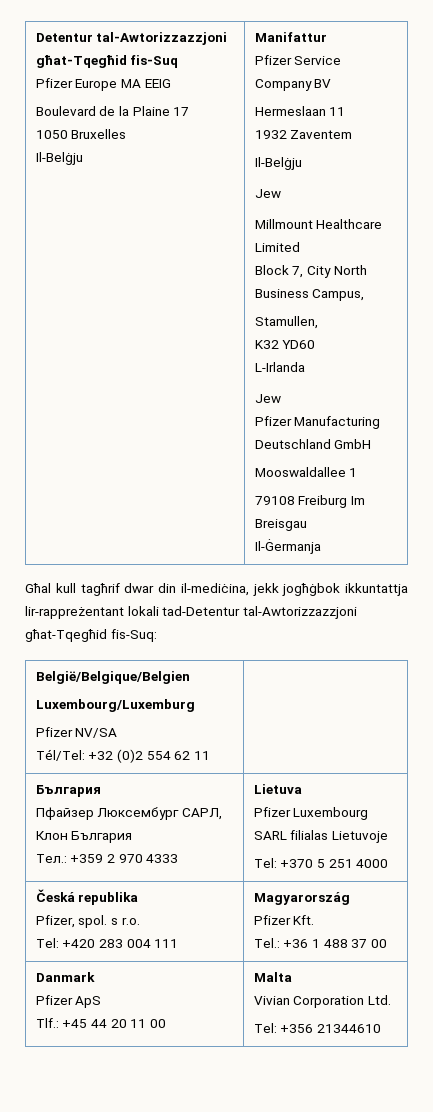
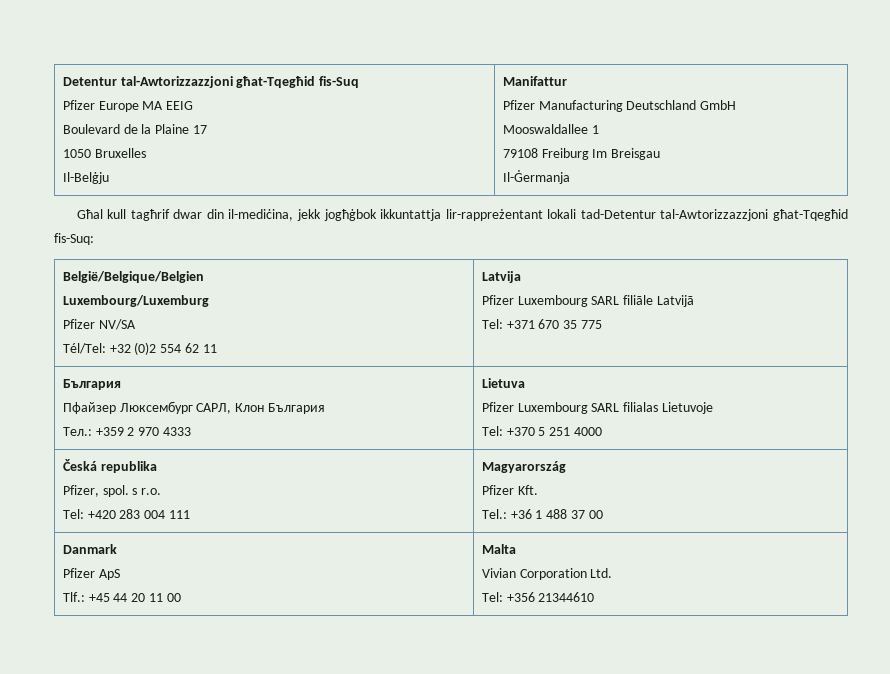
- Pfizer Service Company BV
- Hermeslaan 11
- 1932 Zaventem
- Il-Belġju
- Jew
- Millmount Healthcare Limited
- Block 7, City North Business Campus,
- Stamullen,
- K32 YD60
- L-Irlanda
- Jew
  België/Belgique/Belgien
  Luxembourg/Luxemburg
  Pfizer NV/SA
- Tél/Tel: +32 (0)2 554 62 11 |
+ Tél/Tel: +32 (0)2 554 62 11 | Latvija
+ Pfizer Luxembourg SARL filiāle Latvijā
+ Tel: +371 670 35 775

